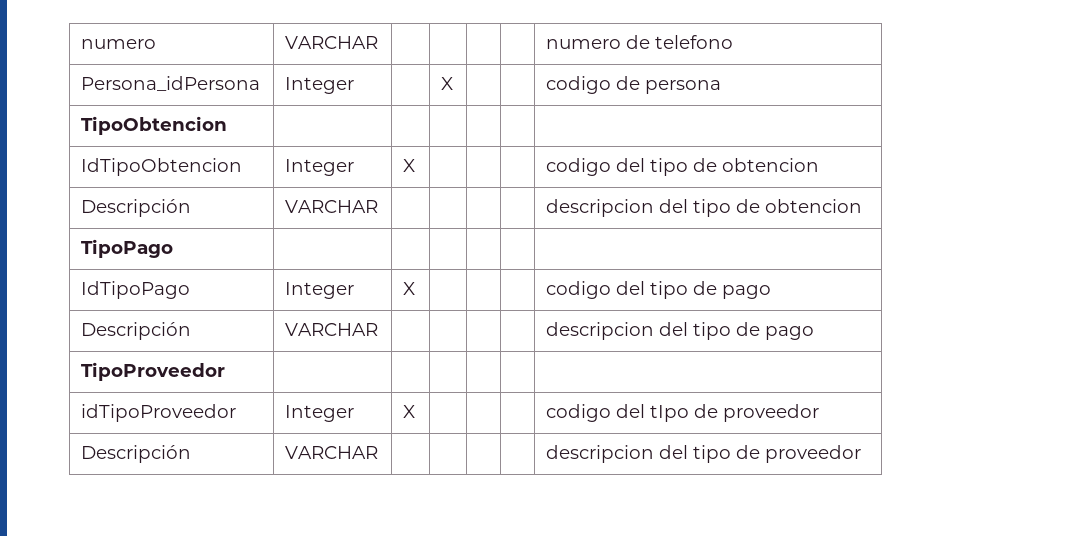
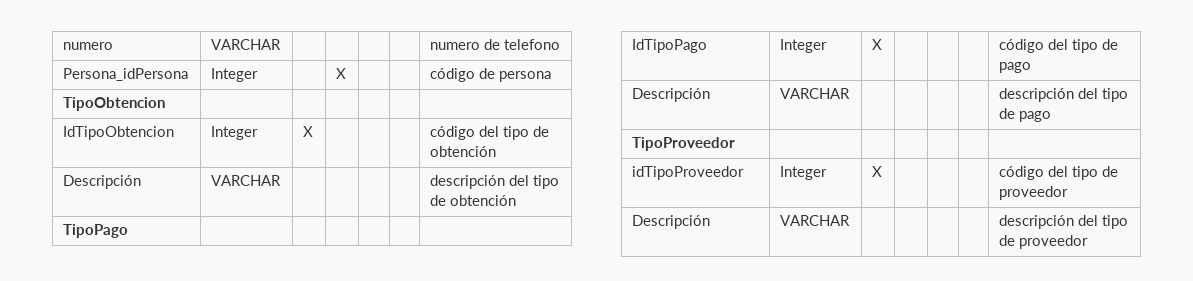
- Persona_idPersona | Integer | | X | | | codigo de persona
+ Persona_idPersona | Integer | | X | | | código de persona
- IdTipoObtencion | Integer | X | | | | codigo del tipo de obtencion
- Descripción | VARCHAR | | | | | descripcion del tipo de obtencion
+ IdTipoObtencion | Integer | X | | | | código del tipo de obtención
+ Descripción | VARCHAR | | | | | descripción del tipo de obtención
- IdTipoPago | Integer | X | | | | codigo del tipo de pago
+ IdTipoPago | Integer | X | | | | código del tipo de pago
- Descripción | VARCHAR | | | | | descripcion del tipo de pago
+ Descripción | VARCHAR | | | | | descripción del tipo de pago
- idTipoProveedor | Integer | X | | | | codigo del tIpo de proveedor
+ idTipoProveedor | Integer | X | | | | código del tipo de proveedor
- Descripción | VARCHAR | | | | | descripcion del tipo de proveedor
+ Descripción | VARCHAR | | | | | descripción del tipo de proveedor

